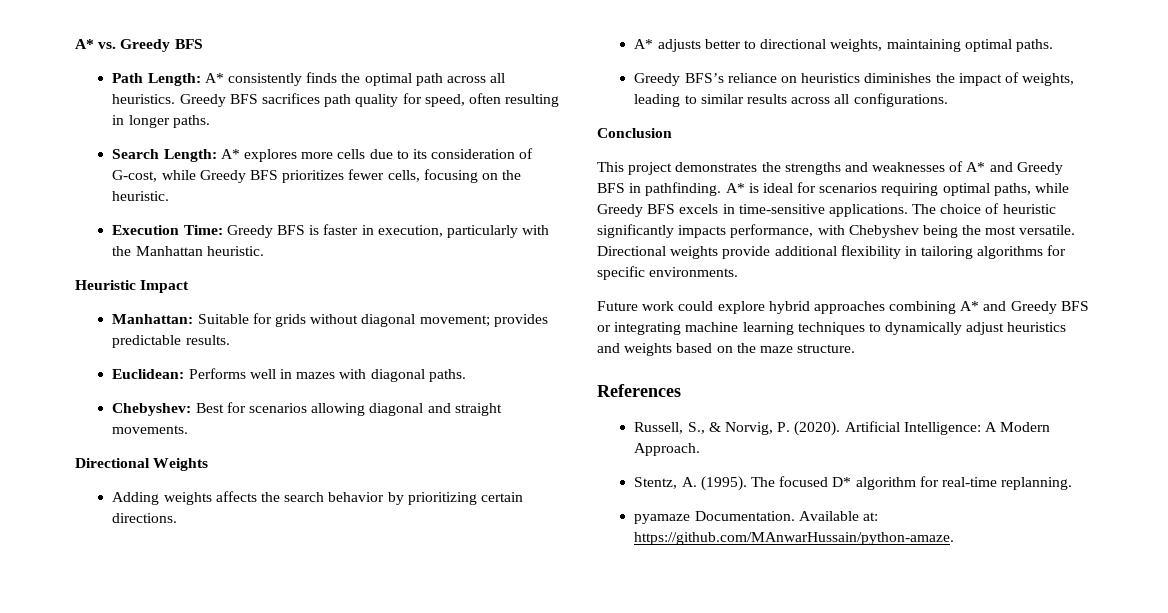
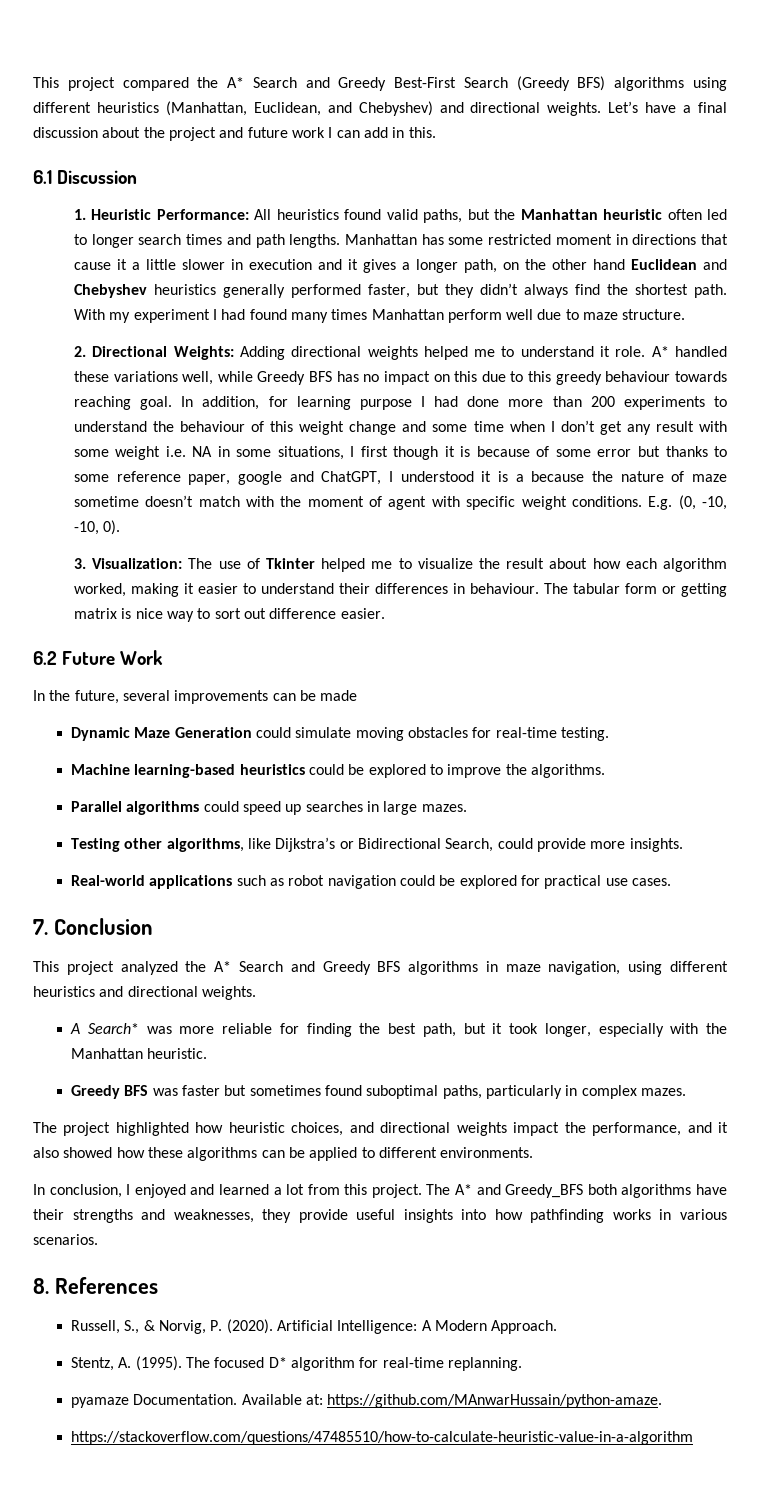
- A* vs. Greedy BFS
- Path Length: A* consistently finds the optimal path across all heuristics. Greedy BFS sacrifices path quality for speed, often resulting in longer paths.
- Search Length: A* explores more cells due to its consideration of G-cost, while Greedy BFS prioritizes fewer cells, focusing on the heuristic.
- Execution Time: Greedy BFS is faster in execution, particularly with the Manhattan heuristic.
- Heuristic Impact
- Manhattan: Suitable for grids without diagonal movement; provides predictable results.
- Euclidean: Performs well in mazes with diagonal paths.
- Chebyshev: Best for scenarios allowing diagonal and straight movements.
- Directional Weights
- Adding weights affects the search behavior by prioritizing certain directions.
- A* adjusts better to directional weights, maintaining optimal paths.
- Greedy BFS’s reliance on heuristics diminishes the impact of weights, leading to similar results across all configurations.
- Conclusion
- This project demonstrates the strengths and weaknesses of A* and Greedy BFS in pathfinding. A* is ideal for scenarios requiring optimal paths, while Greedy BFS excels in time-sensitive applications. The choice of heuristic significantly impacts performance, with Chebyshev being the most versatile. Directional weights provide additional flexibility in tailoring algorithms for specific environments.
- Future work could explore hybrid approaches combining A* and Greedy BFS or integrating machine learning techniques to dynamically adjust heuristics and weights based on the maze structure.
- References
+ This project compared the A* Search and Greedy Best-First Search (Greedy BFS) algorithms using different heuristics (Manhattan, Euclidean, and Chebyshev) and directional weights. Let’s have a final discussion about the project and future work I can add in this.
+ 6.1 Discussion
+ 1. Heuristic Performance: All heuristics found valid paths, but the Manhattan heuristic often led to longer search times and path lengths. Manhattan has some restricted moment in directions that cause it a little slower in execution and it gives a longer path, on the other hand Euclidean and Chebyshev heuristics generally performed faster, but they didn’t always find the shortest path. With my experiment I had found many times Manhattan perform well due to maze structure.
+ 2. Directional Weights: Adding directional weights helped me to understand it role. A* handled these variations well, while Greedy BFS has no impact on this due to this greedy behaviour towards reaching goal. In addition, for learning purpose I had done more than 200 experiments to understand the behaviour of this weight change and some time when I don’t get any result with some weight i.e. NA in some situations, I first though it is because of some error but thanks to some reference paper, google and ChatGPT, I understood it is a because the nature of maze sometime doesn’t match with the moment of agent with specific weight conditions. E.g. (0, -10, -10, 0).
+ 3. Visualization: The use of Tkinter helped me to visualize the result about how each algorithm worked, making it easier to understand their differences in behaviour. The tabular form or getting matrix is nice way to sort out difference easier.
+ 6.2 Future Work
+ In the future, several improvements can be made
+ Dynamic Maze Generation could simulate moving obstacles for real-time testing.
+ Machine learning-based heuristics could be explored to improve the algorithms.
+ Parallel algorithms could speed up searches in large mazes.
+ Testing other algorithms, like Dijkstra’s or Bidirectional Search, could provide more insights.
+ Real-world applications such as robot navigation could be explored for practical use cases.
+ 7. Conclusion
+ This project analyzed the A* Search and Greedy BFS algorithms in maze navigation, using different heuristics and directional weights.
+ A Search* was more reliable for finding the best path, but it took longer, especially with the Manhattan heuristic.
+ Greedy BFS was faster but sometimes found suboptimal paths, particularly in complex mazes.
+ The project highlighted how heuristic choices, and directional weights impact the performance, and it also showed how these algorithms can be applied to different environments.
+ In conclusion, I enjoyed and learned a lot from this project. The A* and Greedy_BFS both algorithms have their strengths and weaknesses, they provide useful insights into how pathfinding works in various scenarios.
+ 8. References
+ https://stackoverflow.com/questions/47485510/how-to-calculate-heuristic-value-in-a-algorithm

